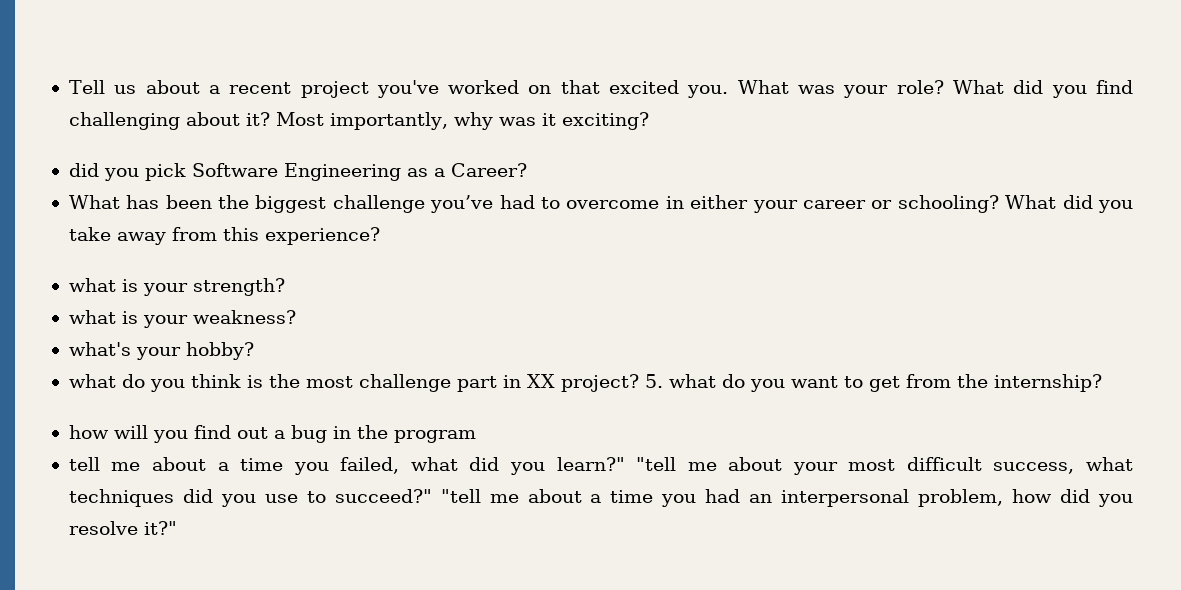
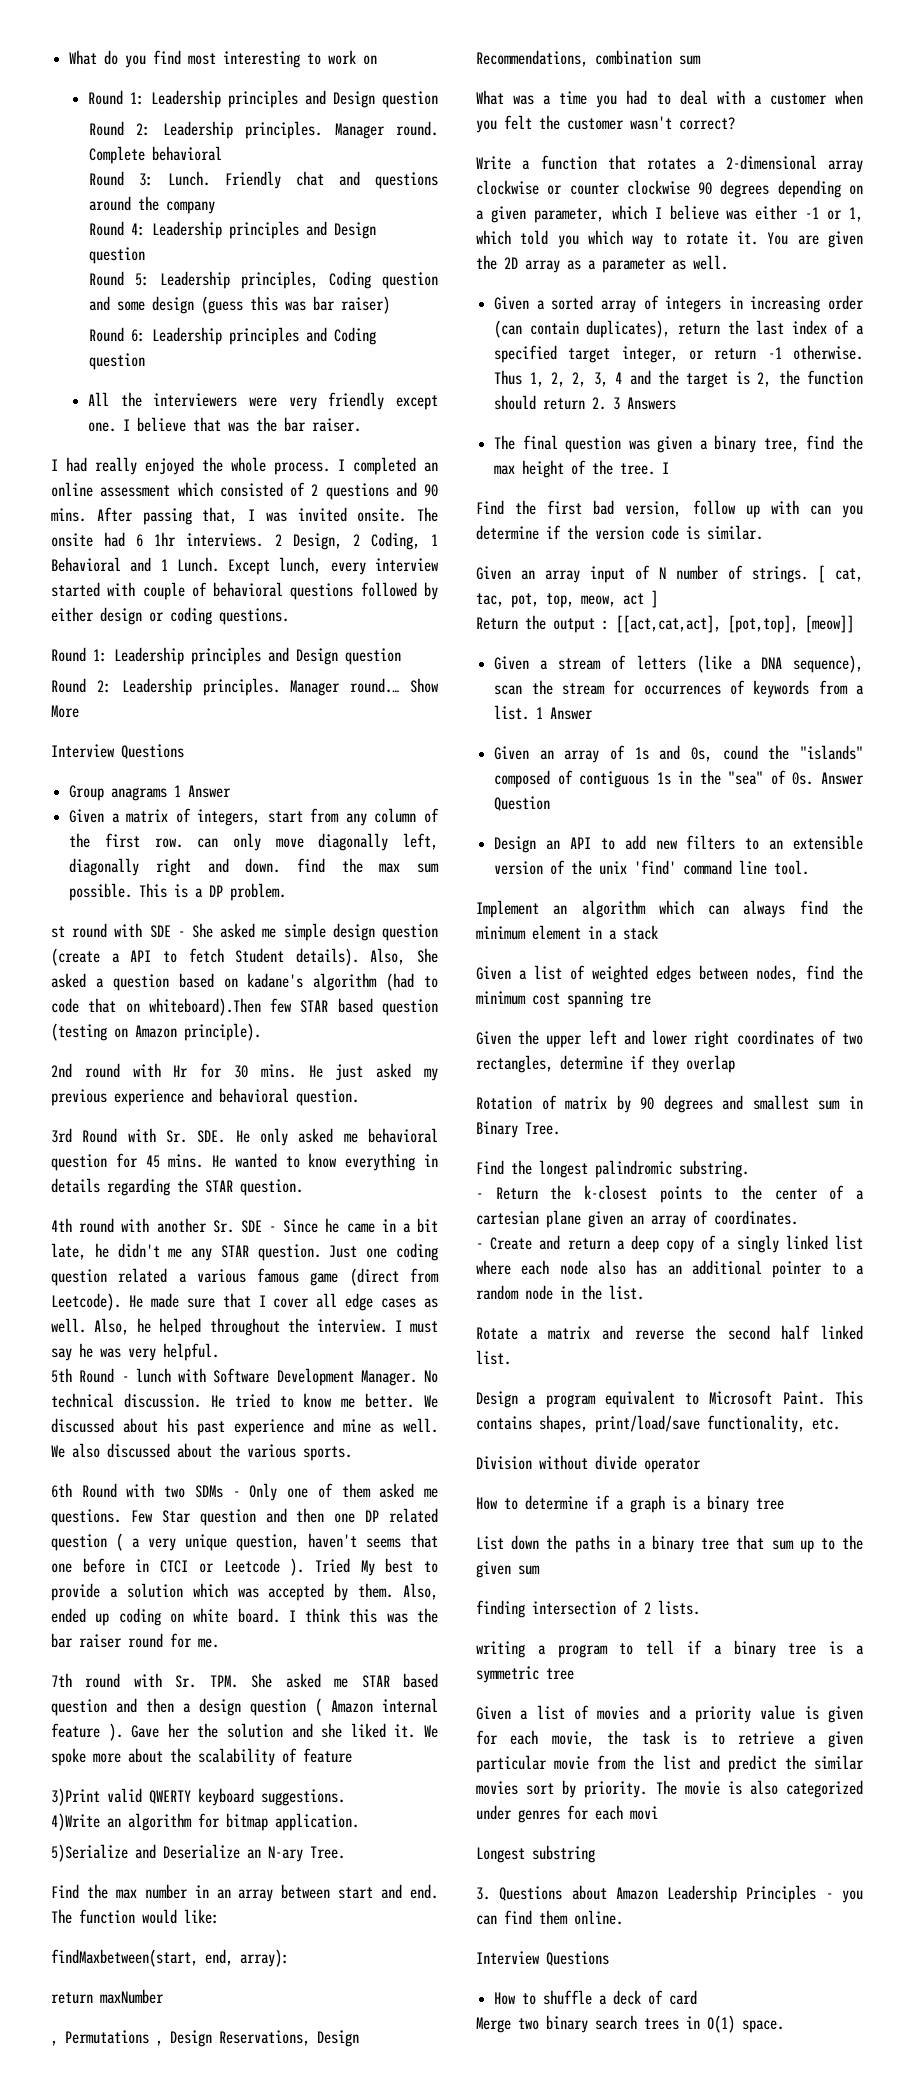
- Tell us about a recent project you've worked on that excited you. What was your role? What did you find challenging about it? Most importantly, why was it exciting?
- did you pick Software Engineering as a Career?
- What has been the biggest challenge you’ve had to overcome in either your career or schooling? What did you take away from this experience?
- what is your strength?
- what is your weakness?
- what's your hobby?
- what do you think is the most challenge part in XX project? 5. what do you want to get from the internship?
- how will you find out a bug in the program
- tell me about a time you failed, what did you learn?" "tell me about your most difficult success, what techniques did you use to succeed?" "tell me about a time you had an interpersonal problem, how did you resolve it?"
+ What do you find most interesting to work on
+ Round 1: Leadership principles and Design question
+ Round 2: Leadership principles. Manager round. Complete behavioral
+ Round 3: Lunch. Friendly chat and questions around the company
+ Round 4: Leadership principles and Design question
+ Round 5: Leadership principles, Coding question and some design (guess this was bar raiser)
+ Round 6: Leadership principles and Coding question
+ All the interviewers were very friendly except one. I believe that was the bar raiser.
+ I had really enjoyed the whole process. I completed an online assessment which consisted of 2 questions and 90 mins. After passing that, I was invited onsite. The onsite had 6 1hr interviews. 2 Design, 2 Coding, 1 Behavioral and 1 Lunch. Except lunch, every interview started with couple of behavioral questions followed by either design or coding questions.
+ Round 1: Leadership principles and Design question
+ Round 2: Leadership principles. Manager round.… Show More
+ Interview Questions
+ Group anagrams 1 Answer
+ Given a matrix of integers, start from any column of the first row. can only move diagonally left, diagonally right and down. find the max sum possible. This is a DP problem.
+ st round with SDE - She asked me simple design question (create a API to fetch Student details). Also, She asked a question based on kadane's algorithm (had to code that on whiteboard).Then few STAR based question (testing on Amazon principle).
+ 2nd round with Hr for 30 mins. He just asked my previous experience and behavioral question.
+ 3rd Round with Sr. SDE. He only asked me behavioral question for 45 mins. He wanted to know everything in details regarding the STAR question.
+ 4th round with another Sr. SDE - Since he came in a bit late, he didn't me any STAR question. Just one coding question related a various famous game (direct from Leetcode). He made sure that I cover all edge cases as well. Also, he helped throughout the interview. I must say he was very helpful.
+ 5th Round - lunch with Software Development Manager. No technical discussion. He tried to know me better. We discussed about his past experience and mine as well. We also discussed about the various sports.
+ 6th Round with two SDMs - Only one of them asked me questions. Few Star question and then one DP related question ( a very unique question, haven't seems that one before in CTCI or Leetcode ). Tried My best to provide a solution which was accepted by them. Also, ended up coding on white board. I think this was the bar raiser round for me.
+ 7th round with Sr. TPM. She asked me STAR based question and then a design question ( Amazon internal feature ). Gave her the solution and she liked it. We spoke more about the scalability of feature
+ 3)Print valid QWERTY keyboard suggestions.
+ 4)Write an algorithm for bitmap application.
+ 5)Serialize and Deserialize an N-ary Tree.
+ Find the max number in an array between start and end. The function would like:
+ findMaxbetween(start, end, array):
+ return maxNumber
+ , Permutations , Design Reservations, Design Recommendations, combination sum
+ What was a time you had to deal with a customer when you felt the customer wasn't correct?
+ Write a function that rotates a 2-dimensional array clockwise or counter clockwise 90 degrees depending on a given parameter, which I believe was either -1 or 1, which told you which way to rotate it. You are given the 2D array as a parameter as well.
+ Given a sorted array of integers in increasing order (can contain duplicates), return the last index of a specified target integer, or return -1 otherwise. Thus 1, 2, 2, 3, 4 and the target is 2, the function should return 2. 3 Answers
+ The final question was given a binary tree, find the max height of the tree. I
+ Find the first bad version, follow up with can you determine if the version code is similar.
+ Given an array input of N number of strings. [ cat, tac, pot, top, meow, act ]
+ Return the output : [[act,cat,act], [pot,top], [meow]]
+ Given a stream of letters (like a DNA sequence), scan the stream for occurrences of keywords from a list. 1 Answer
+ Given an array of 1s and 0s, cound the "islands" composed of contiguous 1s in the "sea" of 0s. Answer Question
+ Design an API to add new filters to an extensible version of the unix 'find' command line tool.
+ Implement an algorithm which can always find the minimum element in a stack
+ Given a list of weighted edges between nodes, find the minimum cost spanning tre
+ Given the upper left and lower right coordinates of two rectangles, determine if they overlap
+ Rotation of matrix by 90 degrees and smallest sum in Binary Tree.
+ Find the longest palindromic substring.
+ - Return the k-closest points to the center of a cartesian plane given an array of coordinates.
+ - Create and return a deep copy of a singly linked list where each node also has an additional pointer to a random node in the list.
+ Rotate a matrix and reverse the second half linked list.
+ Design a program equivalent to Microsoft Paint. This contains shapes, print/load/save functionality, etc.
+ Division without divide operator
+ How to determine if a graph is a binary tree
+ List down the paths in a binary tree that sum up to the given sum
+ finding intersection of 2 lists.
+ writing a program to tell if a binary tree is a symmetric tree
+ Given a list of movies and a priority value is given for each movie, the task is to retrieve a given particular movie from the list and predict the similar movies sort by priority. The movie is also categorized under genres for each movi
+ Longest substring
+ 3. Questions about Amazon Leadership Principles - you can find them online.
+ Interview Questions
+ How to shuffle a deck of card
+ Merge two binary search trees in O(1) space.

